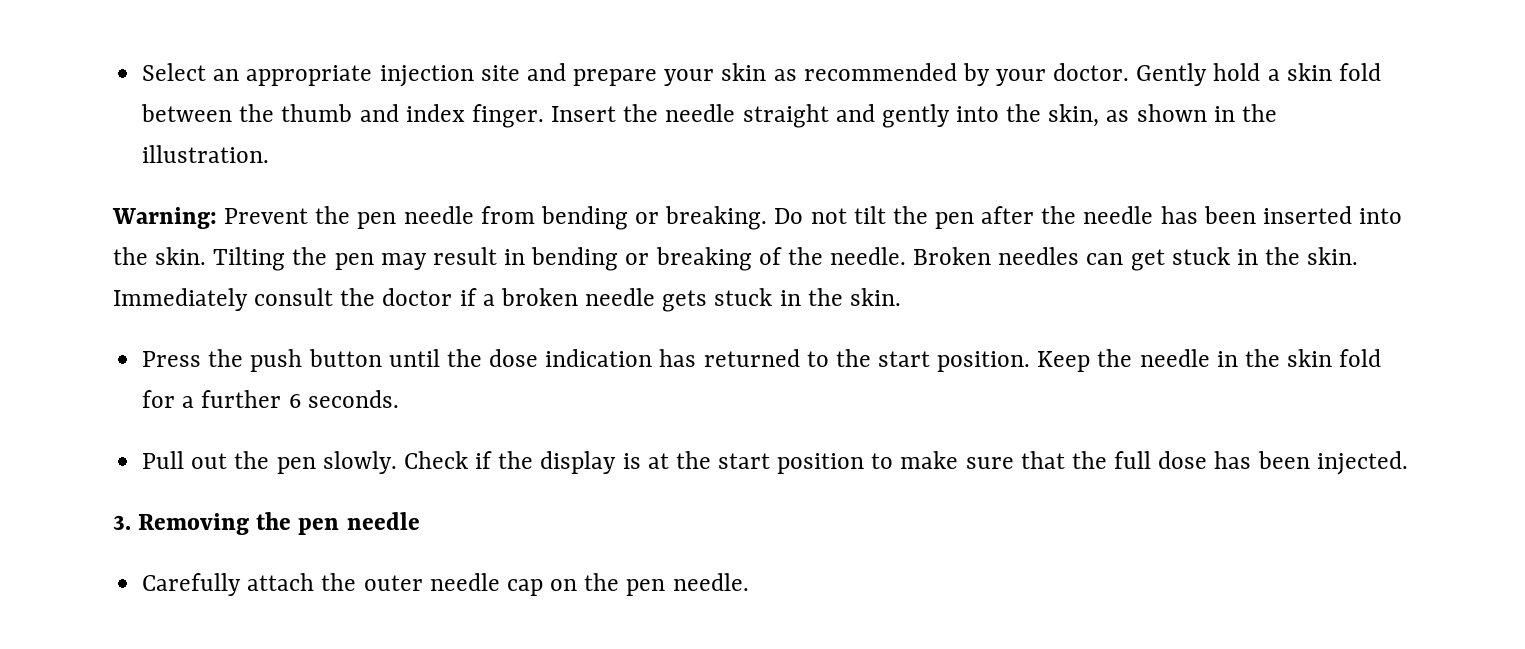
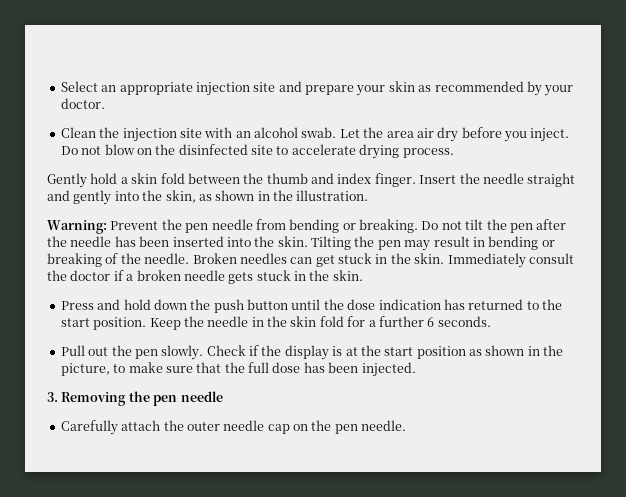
- Select an appropriate injection site and prepare your skin as recommended by your doctor. Gently hold a skin fold between the thumb and index finger.
+ Select an appropriate injection site and prepare your skin as recommended by your doctor.
+ Clean the injection site with an alcohol swab. Let the area air dry before you inject. Do not blow on the disinfected site to accelerate drying process.
+ Gently hold a skin fold between the thumb and index finger.
- Press the push button until the dose indication has returned to the start position.
+ Press and hold down the push button until the dose indication has returned to the start position.
- Check if the display is at the start position to make sure that the full dose has been injected.
+ Check if the display is at the start position as shown in the picture, to make sure that the full dose has been injected.

